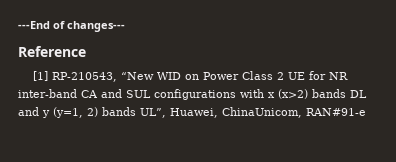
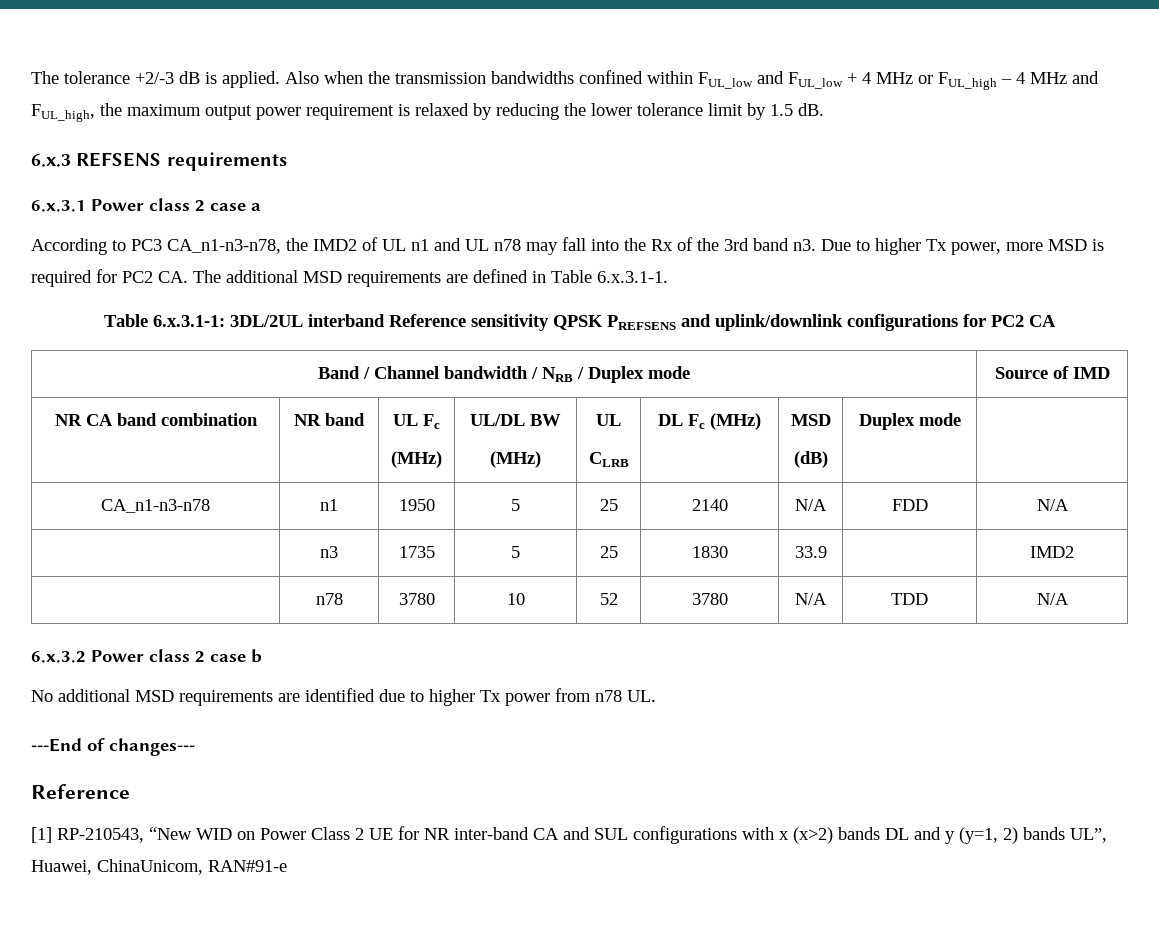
+ The tolerance +2/-3 dB is applied. Also when the transmission bandwidths confined within FUL_low and FUL_low + 4 MHz or FUL_high – 4 MHz and FUL_high, the maximum output power requirement is relaxed by reducing the lower tolerance limit by 1.5 dB.
+ 6.x.3 REFSENS requirements
+ 6.x.3.1 Power class 2 case a
+ According to PC3 CA_n1-n3-n78, the IMD2 of UL n1 and UL n78 may fall into the Rx of the 3rd band n3. Due to higher Tx power, more MSD is required for PC2 CA. The additional MSD requirements are defined in Table 6.x.3.1-1.
+ Table 6.x.3.1-1: 3DL/2UL interband Reference sensitivity QPSK PREFSENS and uplink/downlink configurations for PC2 CA
+ Band / Channel bandwidth / NRB / Duplex mode | Source of IMD
+ NR CA band combination | NR band | UL Fc
+ (MHz) | UL/DL BW
+ (MHz) | UL
+ CLRB | DL Fc (MHz) | MSD
+ (dB) | Duplex mode |
+ CA_n1-n3-n78 | n1 | 1950 | 5 | 25 | 2140 | N/A | FDD | N/A
+ | n3 | 1735 | 5 | 25 | 1830 | 33.9 | | IMD2
+ | n78 | 3780 | 10 | 52 | 3780 | N/A | TDD | N/A
+ 6.x.3.2 Power class 2 case b
+ No additional MSD requirements are identified due to higher Tx power from n78 UL.

